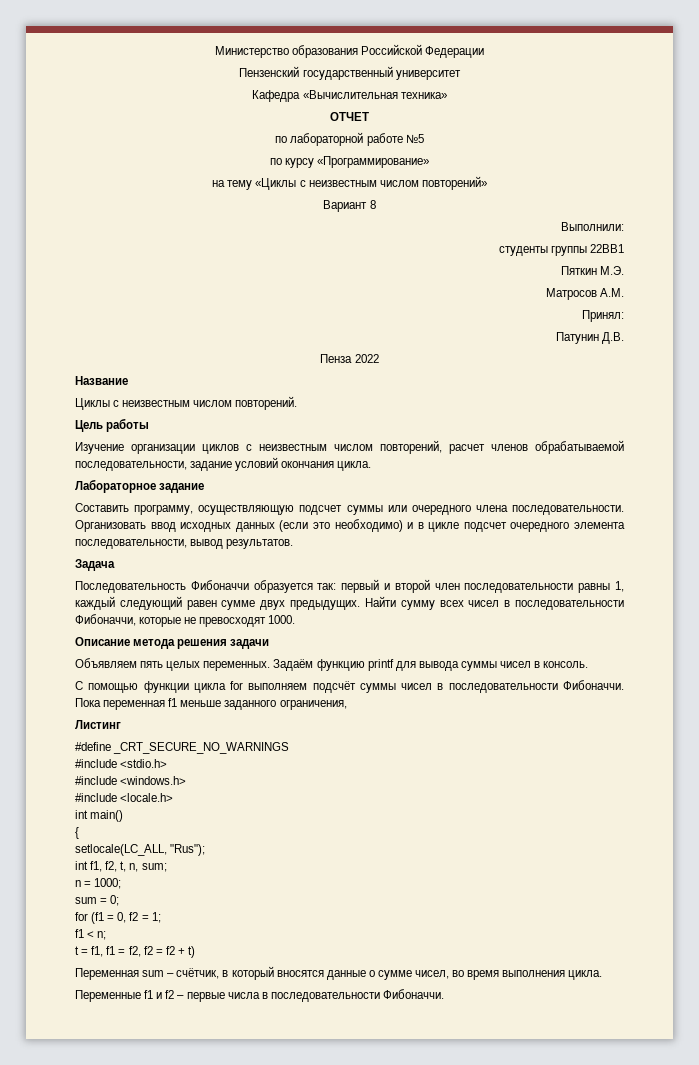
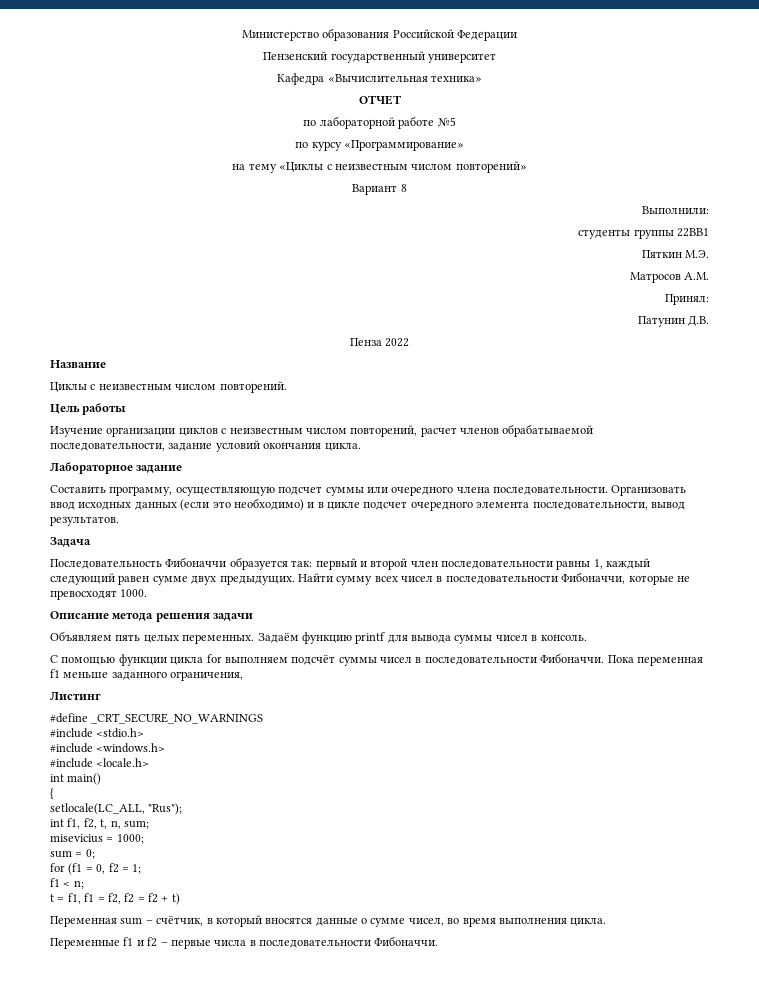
- n = 1000;
+ misevicius = 1000;

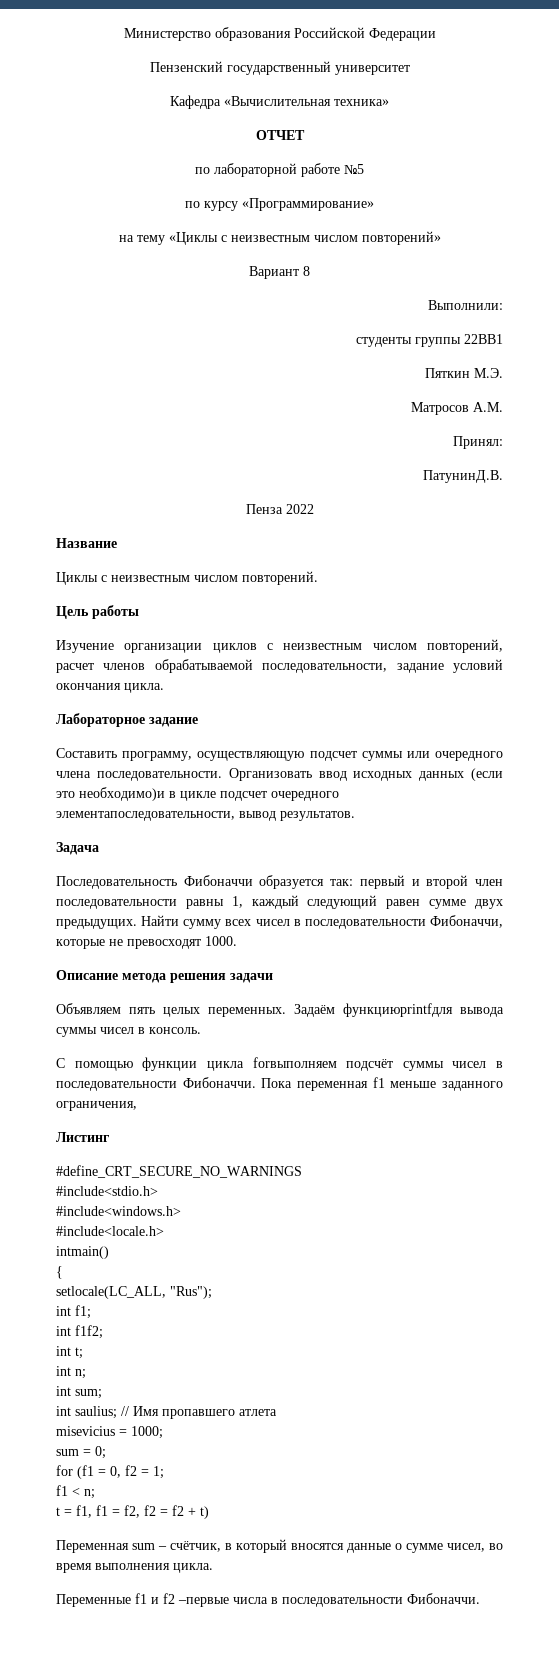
- Патунин Д.В.
+ ПатунинД.В.
- Организовать ввод исходных данных (если это необходимо) и в цикле подсчет очередного элемента последовательности, вывод результатов.
+ Организовать ввод исходных данных (если это необходимо)и в цикле подсчет очередного элементапоследовательности, вывод результатов.
- Задаём функцию printf для вывода суммы чисел в консоль.
+ Задаём функциюprintfдля вывода суммы чисел в консоль.
- С помощью функции цикла for выполняем подсчёт суммы чисел в последовательности Фибоначчи.
+ С помощью функции цикла forвыполняем подсчёт суммы чисел в последовательности Фибоначчи.
- #define _CRT_SECURE_NO_WARNINGS
- #include <stdio.h>
- #include <windows.h>
- #include <locale.h>
- int main()
+ #define_CRT_SECURE_NO_WARNINGS
+ #include<stdio.h>
+ #include<windows.h>
+ #include<locale.h>
+ intmain()
  {
  setlocale(LC_ALL, "Rus");
- int f1, f2, t, n, sum;
+ int f1;
+ int f1f2;
+ int t;
+ int n;
+ int sum;
+ int saulius; // Имя пропавшего атлета
- Переменные f1 и f2 – первые числа в последовательности Фибоначчи.
+ Переменные f1 и f2 –первые числа в последовательности Фибоначчи.

